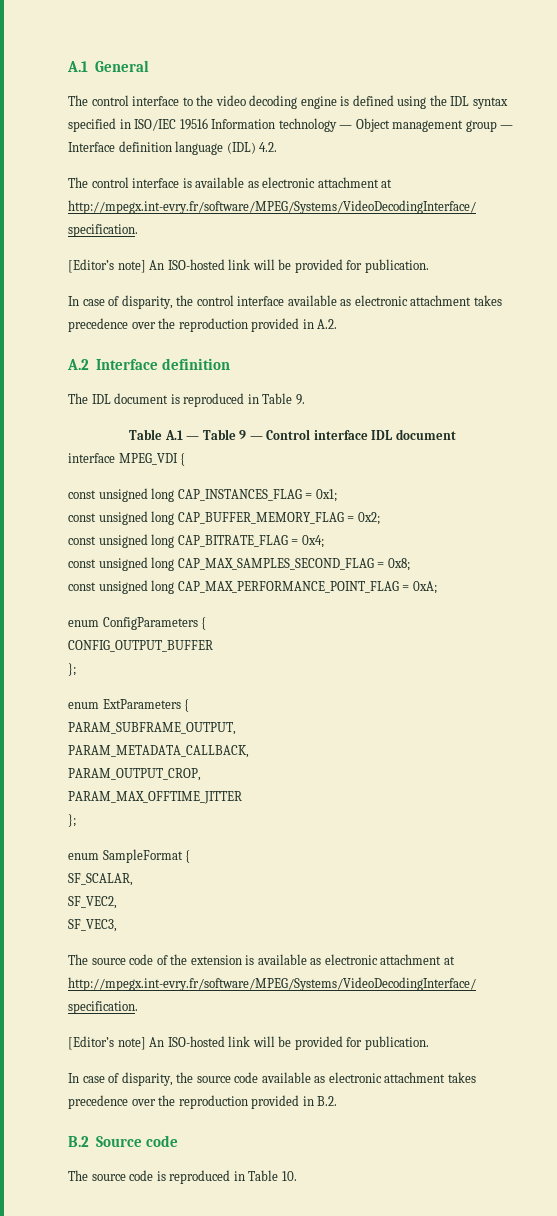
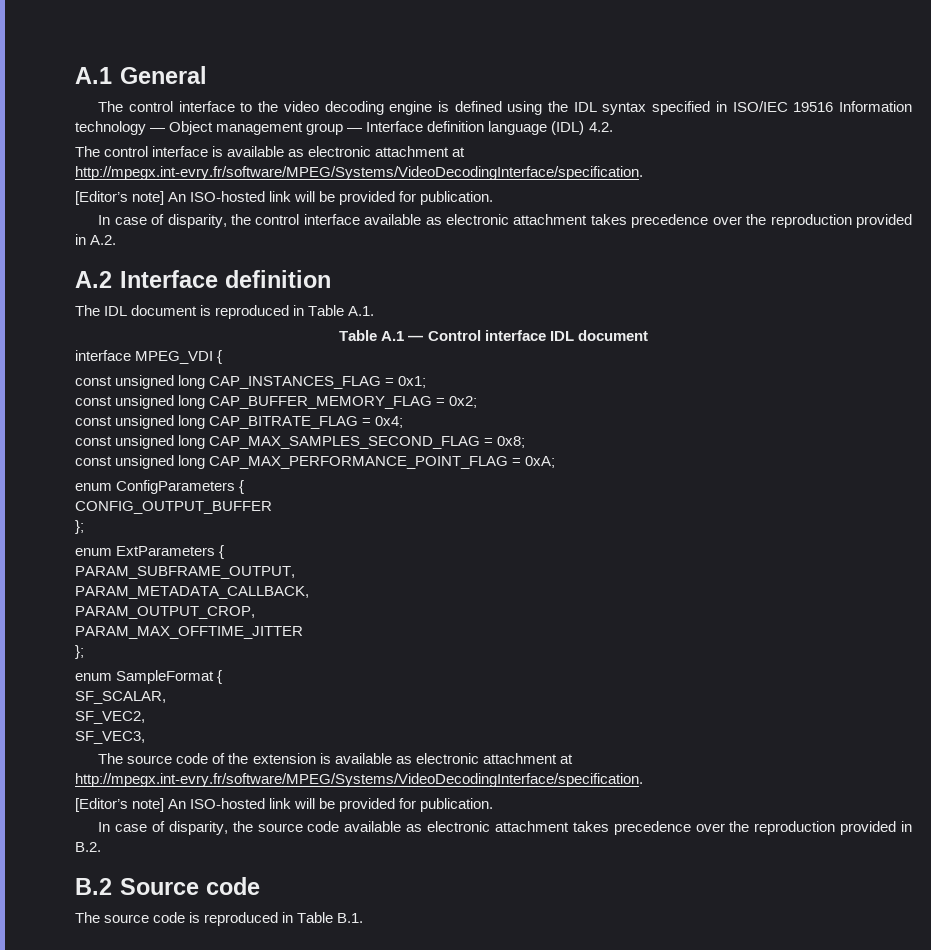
- The IDL document is reproduced in Table 9.
+ The IDL document is reproduced in Table A.1.
- Table A.1 — Table 9 — Control interface IDL document
+ Table A.1 — Control interface IDL document
- The source code is reproduced in Table 10.
+ The source code is reproduced in Table B.1.

